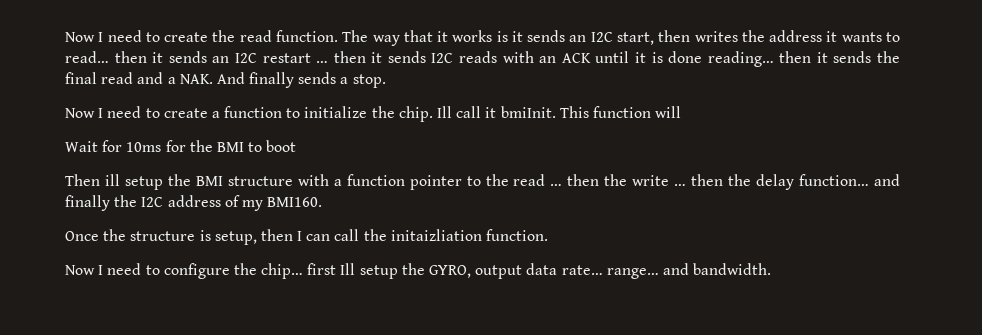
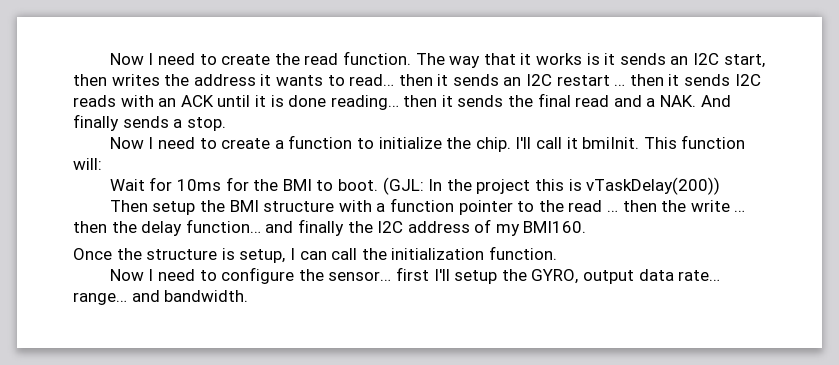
- Ill call it bmiInit.
+ I'll call it bmiInit.
- This function will
+ This function will:
- Wait for 10ms for the BMI to boot
+ Wait for 10ms for the BMI to boot. (GJL: In the project this is vTaskDelay(200))
- Then ill setup the BMI structure with a function pointer to the read … then the write … then the delay function… and finally the I2C address of my BMI160.
+ Then setup the BMI structure with a function pointer to the read … then the write … then the delay function… and finally the I2C address of my BMI160.
- Once the structure is setup, then I can call the initaizliation function.
+ Once the structure is setup, I can call the initialization function.
- Now I need to configure the chip… first Ill setup the GYRO, output data rate… range… and bandwidth.
+ Now I need to configure the sensor… first I'll setup the GYRO, output data rate… range… and bandwidth.

